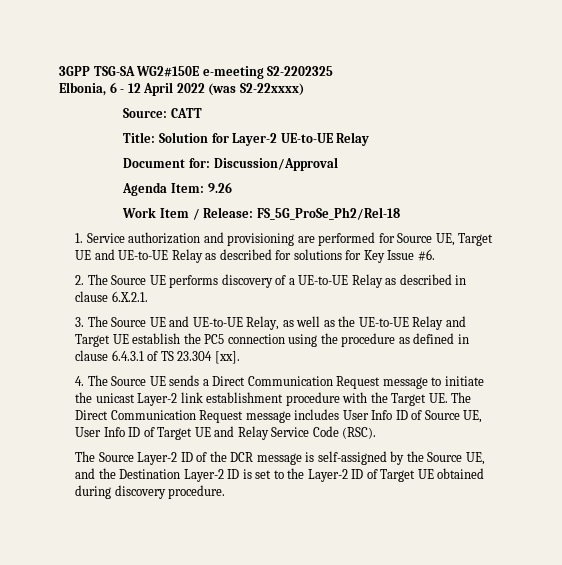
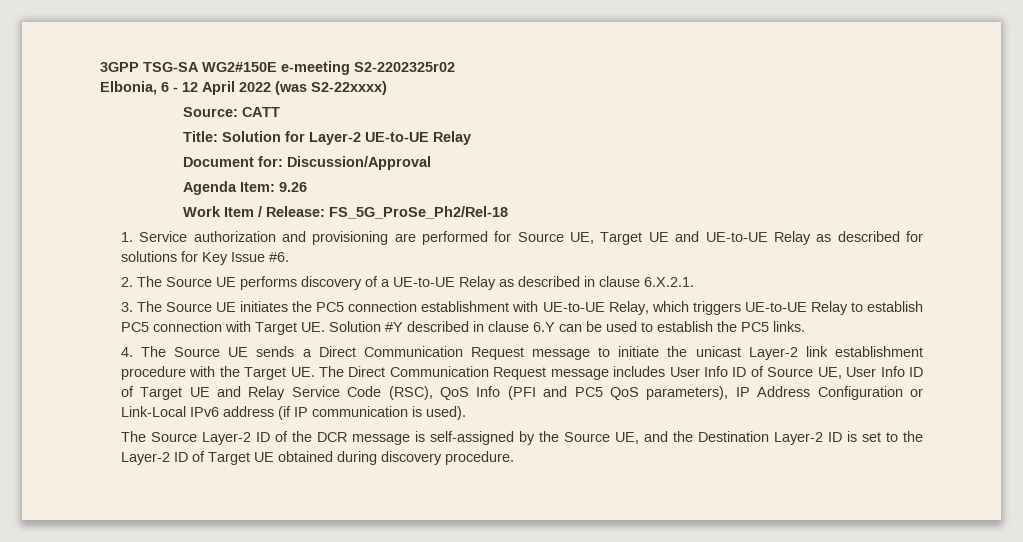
- 3GPP TSG-SA WG2#150E e-meeting S2-2202325
+ 3GPP TSG-SA WG2#150E e-meeting S2-2202325r02
- 3. The Source UE and UE-to-UE Relay, as well as the UE-to-UE Relay and Target UE establish the PC5 connection using the procedure as defined in clause 6.4.3.1 of TS 23.304 [xx].
+ 3. The Source UE initiates the PC5 connection establishment with UE-to-UE Relay, which triggers UE-to-UE Relay to establish PC5 connection with Target UE. Solution #Y described in clause 6.Y can be used to establish the PC5 links.
- 4. The Source UE sends a Direct Communication Request message to initiate the unicast Layer-2 link establishment procedure with the Target UE. The Direct Communication Request message includes User Info ID of Source UE, User Info ID of Target UE and Relay Service Code (RSC).
+ 4. The Source UE sends a Direct Communication Request message to initiate the unicast Layer-2 link establishment procedure with the Target UE. The Direct Communication Request message includes User Info ID of Source UE, User Info ID of Target UE and Relay Service Code (RSC), QoS Info (PFI and PC5 QoS parameters), IP Address Configuration or Link-Local IPv6 address (if IP communication is used).

